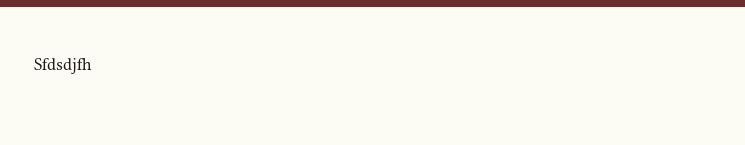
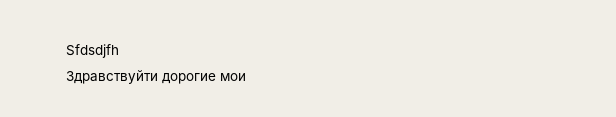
+ Здравствуйти дорогие мои

